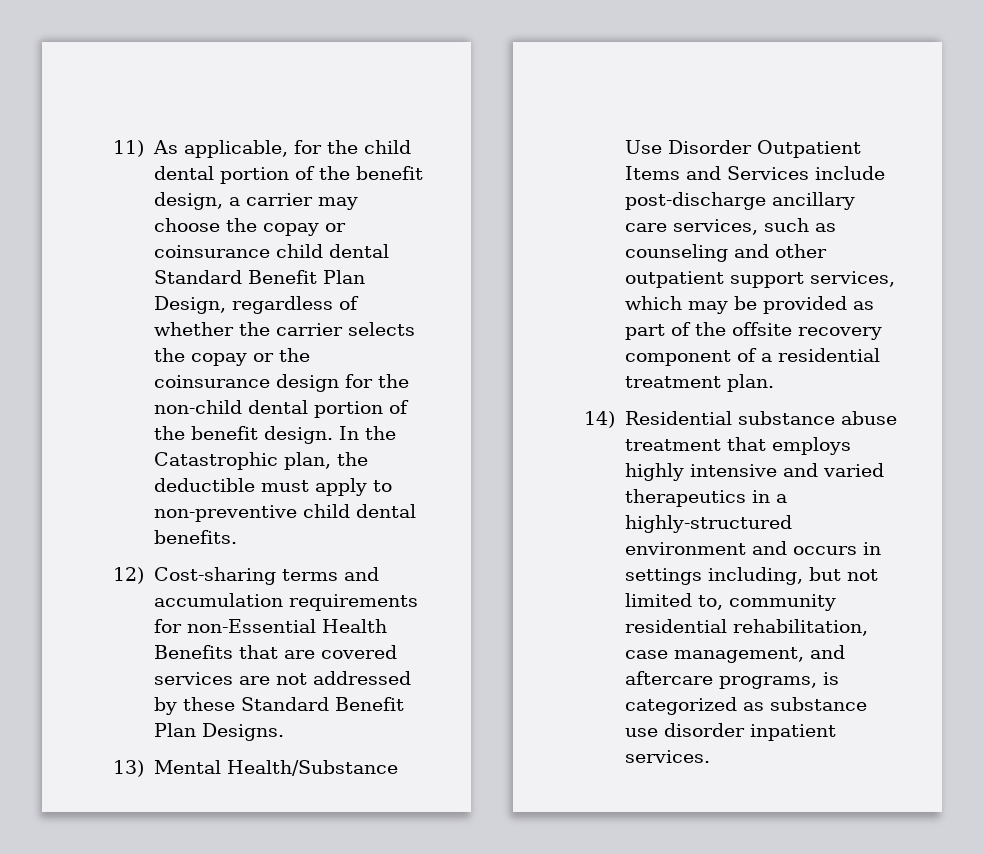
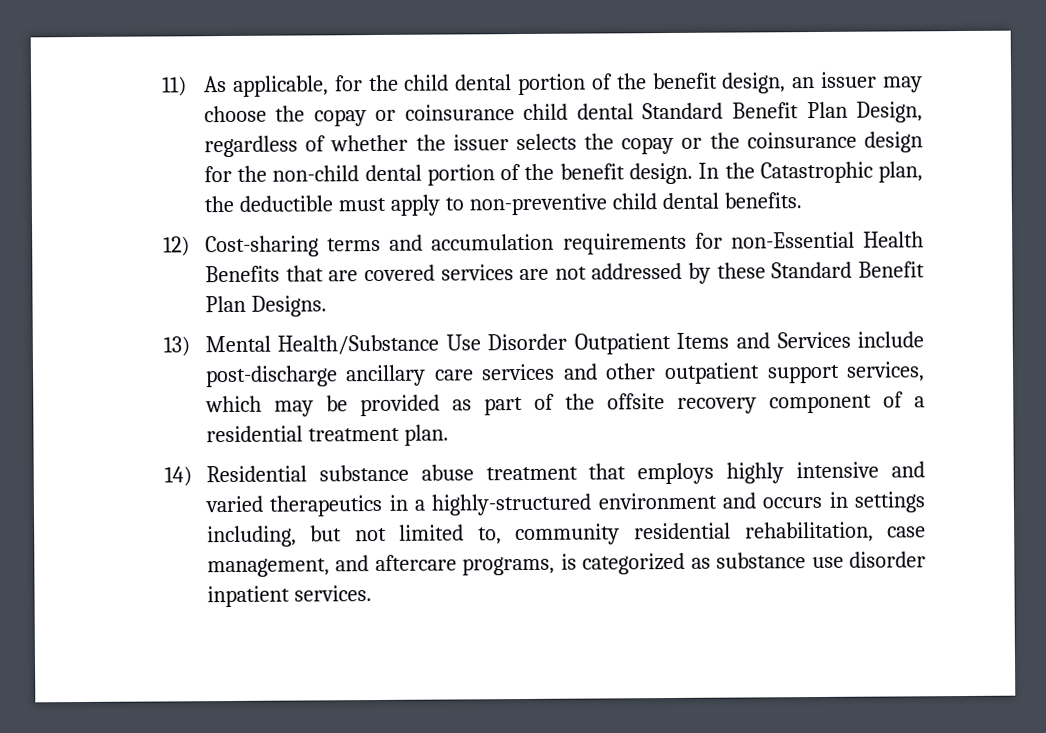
- 11) As applicable, for the child dental portion of the benefit design, a carrier may choose the copay or coinsurance child dental Standard Benefit Plan Design, regardless of whether the carrier selects the copay or the coinsurance design for the non-child dental portion of the benefit design.
+ 11) As applicable, for the child dental portion of the benefit design, an issuer may choose the copay or coinsurance child dental Standard Benefit Plan Design, regardless of whether the issuer selects the copay or the coinsurance design for the non-child dental portion of the benefit design.
- 13) Mental Health/Substance Use Disorder Outpatient Items and Services include post-discharge ancillary care services, such as counseling and other outpatient support services, which may be provided as part of the offsite recovery component of a residential treatment plan.
+ 13) Mental Health/Substance Use Disorder Outpatient Items and Services include post-discharge ancillary care services and other outpatient support services, which may be provided as part of the offsite recovery component of a residential treatment plan.

